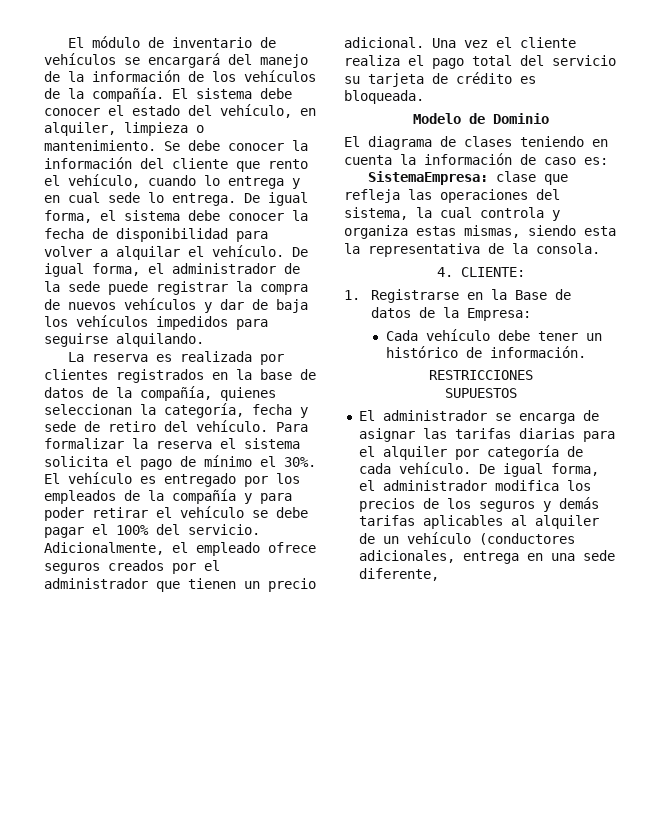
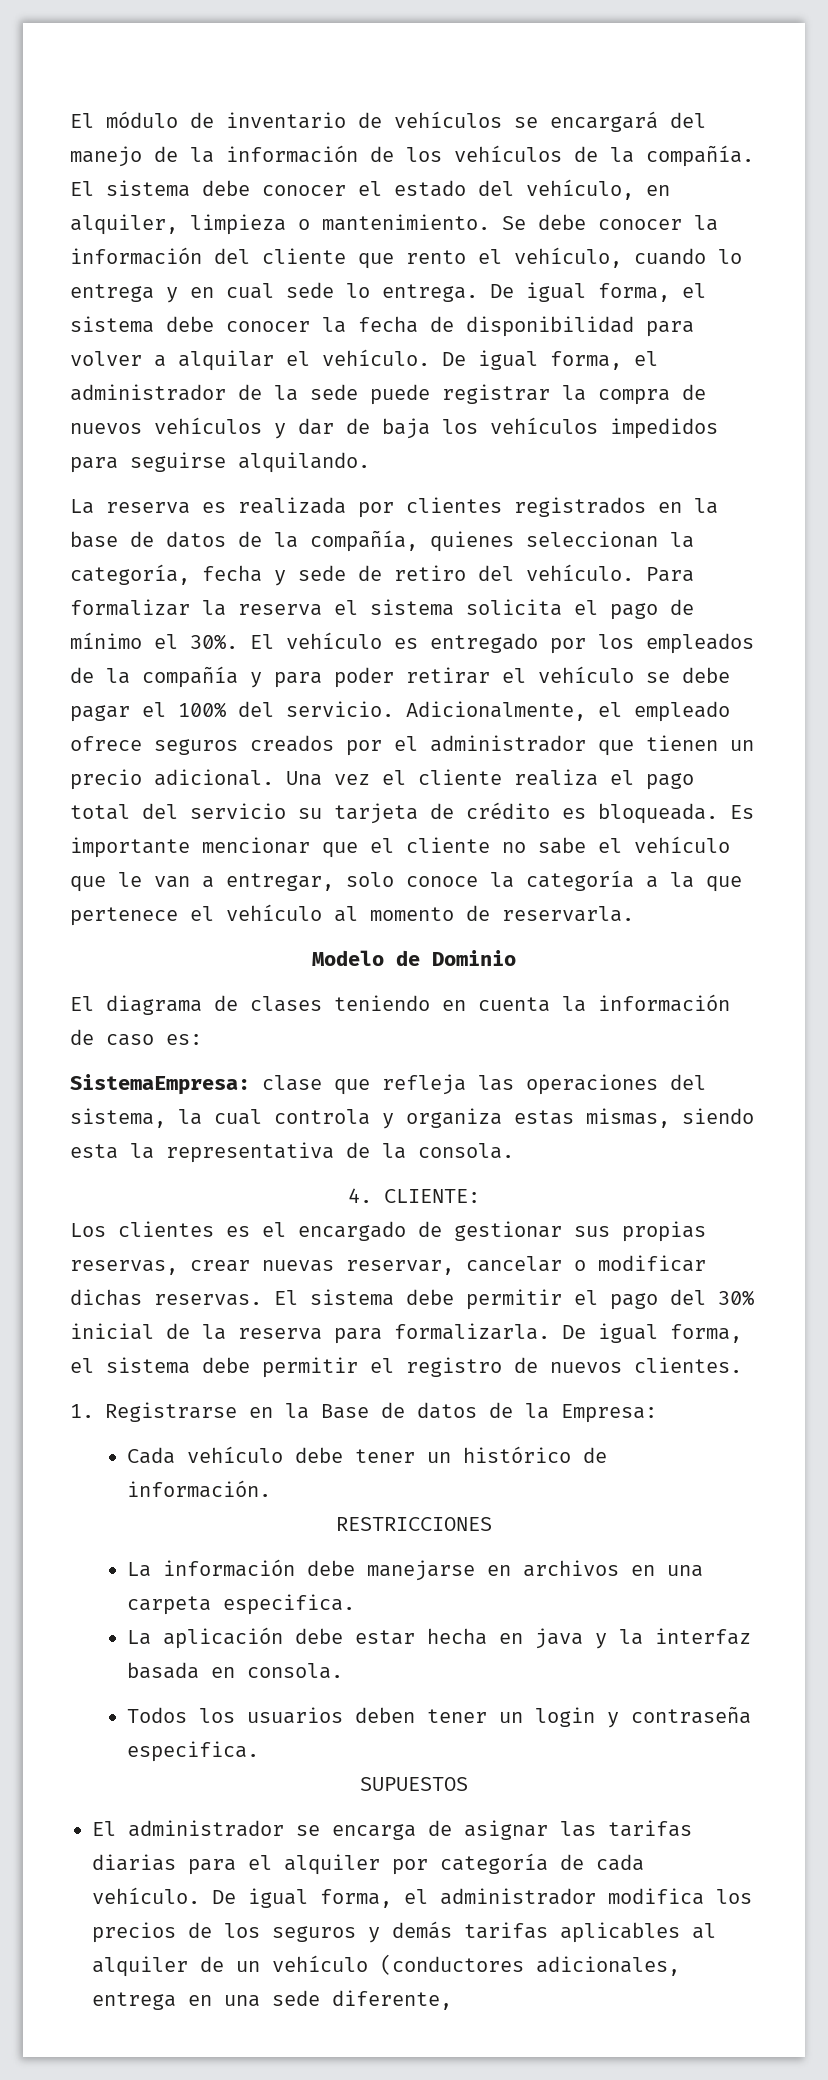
+ Es importante mencionar que el cliente no sabe el vehículo que le van a entregar, solo conoce la categoría a la que pertenece el vehículo al momento de reservarla.
+ Los clientes es el encargado de gestionar sus propias reservas, crear nuevas reservar, cancelar o modificar dichas reservas. El sistema debe permitir el pago del 30% inicial de la reserva para formalizarla. De igual forma, el sistema debe permitir el registro de nuevos clientes.
+ La información debe manejarse en archivos en una carpeta especifica.
+ La aplicación debe estar hecha en java y la interfaz basada en consola.
+ Todos los usuarios deben tener un login y contraseña especifica.

